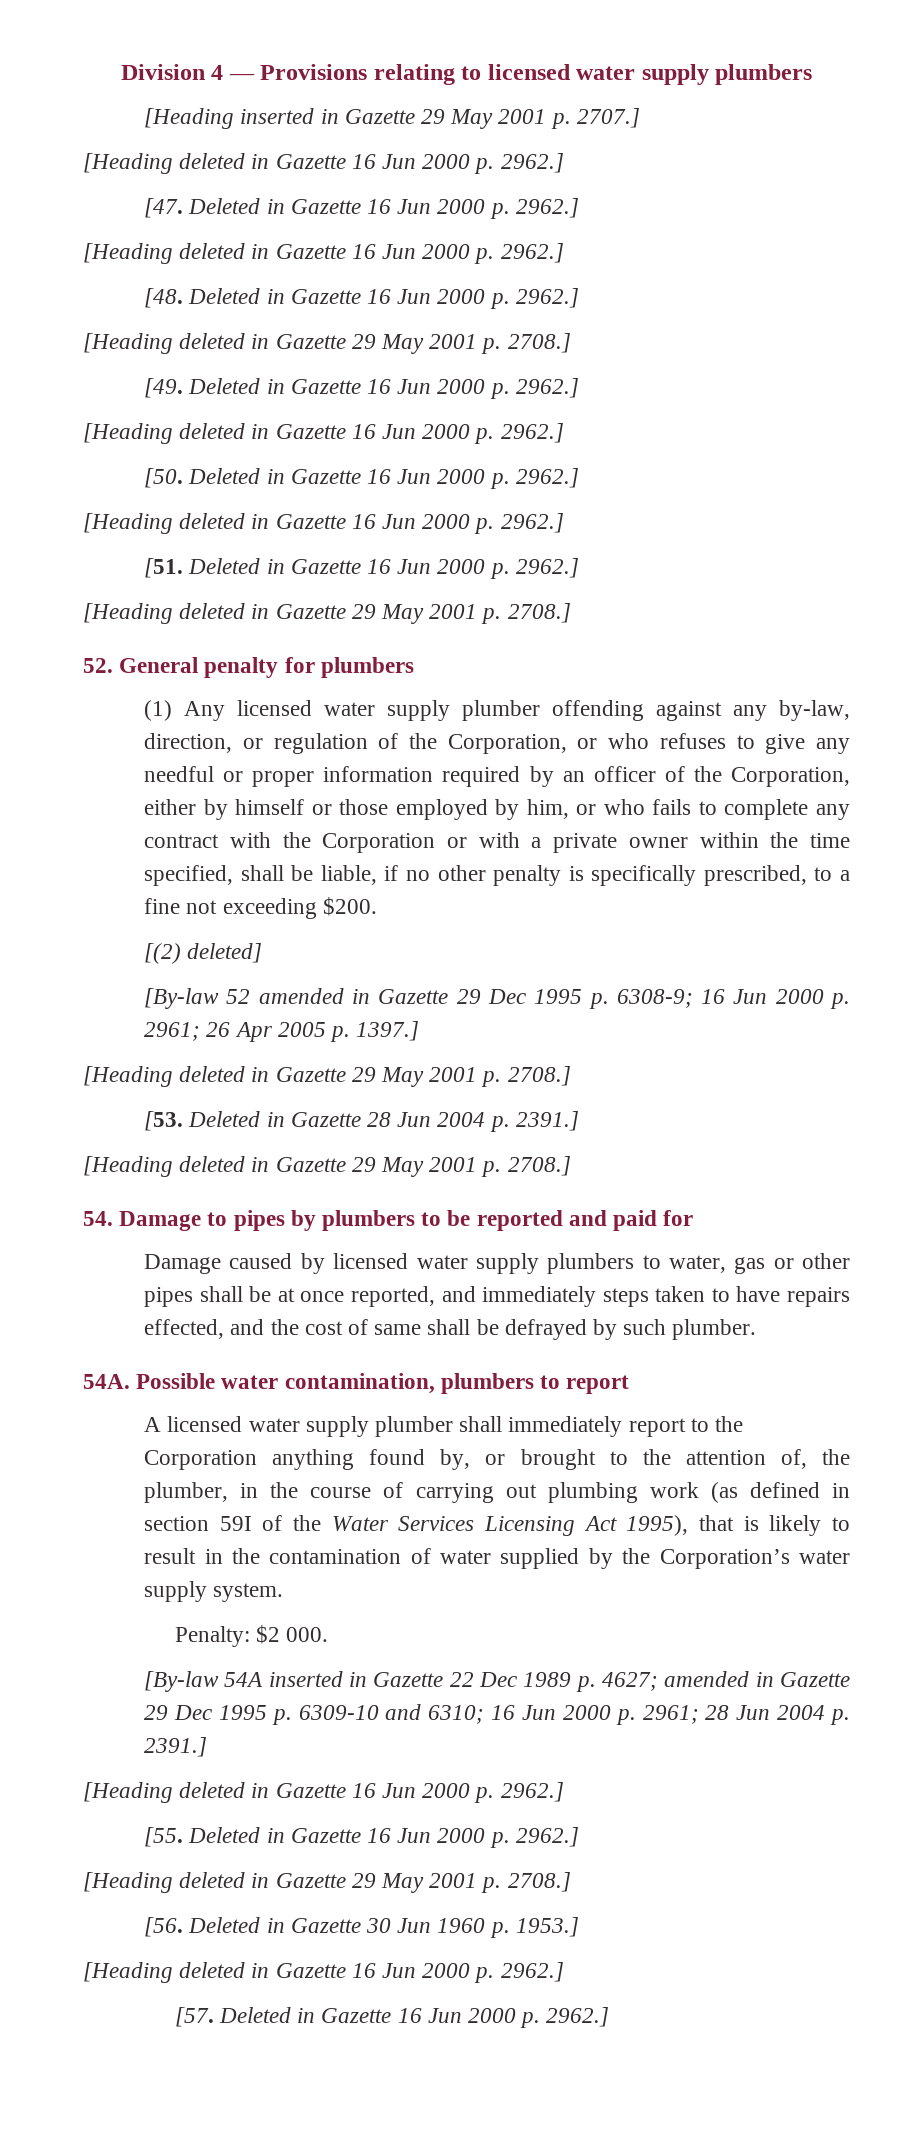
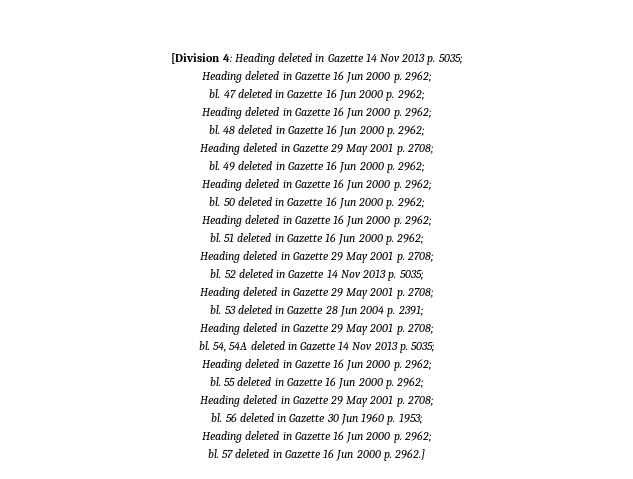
- Division 4 — Provisions relating to licensed water supply plumbers
- [Heading inserted in Gazette 29 May 2001 p. 2707.]
- [Heading deleted in Gazette 16 Jun 2000 p. 2962.]
- [47. Deleted in Gazette 16 Jun 2000 p. 2962.]
- [Heading deleted in Gazette 16 Jun 2000 p. 2962.]
- [48. Deleted in Gazette 16 Jun 2000 p. 2962.]
- [Heading deleted in Gazette 29 May 2001 p. 2708.]
- [49. Deleted in Gazette 16 Jun 2000 p. 2962.]
- [Heading deleted in Gazette 16 Jun 2000 p. 2962.]
- [50. Deleted in Gazette 16 Jun 2000 p. 2962.]
- [Heading deleted in Gazette 16 Jun 2000 p. 2962.]
- [51. Deleted in Gazette 16 Jun 2000 p. 2962.]
- [Heading deleted in Gazette 29 May 2001 p. 2708.]
- 52. General penalty for plumbers
- (1) Any licensed water supply plumber offending against any by-law, direction, or regulation of the Corporation, or who refuses to give any needful or proper information required by an officer of the Corporation, either by himself or those employed by him, or who fails to complete any contract with the Corporation or with a private owner within the time specified, shall be liable, if no other penalty is specifically prescribed, to a fine not exceeding $200.
- [(2) deleted]
- [By-law 52 amended in Gazette 29 Dec 1995 p. 6308-9; 16 Jun 2000 p. 2961; 26 Apr 2005 p. 1397.]
- [Heading deleted in Gazette 29 May 2001 p. 2708.]
- [53. Deleted in Gazette 28 Jun 2004 p. 2391.]
- [Heading deleted in Gazette 29 May 2001 p. 2708.]
- 54. Damage to pipes by plumbers to be reported and paid for
- Damage caused by licensed water supply plumbers to water, gas or other pipes shall be at once reported, and immediately steps taken to have repairs effected, and the cost of same shall be defrayed by such plumber.
- 54A. Possible water contamination, plumbers to report
- A licensed water supply plumber shall immediately report to the Corporation anything found by, or brought to the attention of, the plumber, in the course of carrying out plumbing work (as defined in section 59I of the Water Services Licensing Act 1995), that is likely to result in the contamination of water supplied by the Corporation’s water supply system.
- Penalty: $2 000.
- [By-law 54A inserted in Gazette 22 Dec 1989 p. 4627; amended in Gazette 29 Dec 1995 p. 6309-10 and 6310; 16 Jun 2000 p. 2961; 28 Jun 2004 p. 2391.]
- [Heading deleted in Gazette 16 Jun 2000 p. 2962.]
- [55. Deleted in Gazette 16 Jun 2000 p. 2962.]
- [Heading deleted in Gazette 29 May 2001 p. 2708.]
- [56. Deleted in Gazette 30 Jun 1960 p. 1953.]
- [Heading deleted in Gazette 16 Jun 2000 p. 2962.]
- [57. Deleted in Gazette 16 Jun 2000 p. 2962.]
+ [Division 4: Heading deleted in Gazette 14 Nov 2013 p. 5035;
+ Heading deleted in Gazette 16 Jun 2000 p. 2962;
+ bl. 47 deleted in Gazette 16 Jun 2000 p. 2962;
+ Heading deleted in Gazette 16 Jun 2000 p. 2962;
+ bl. 48 deleted in Gazette 16 Jun 2000 p. 2962;
+ Heading deleted in Gazette 29 May 2001 p. 2708;
+ bl. 49 deleted in Gazette 16 Jun 2000 p. 2962;
+ Heading deleted in Gazette 16 Jun 2000 p. 2962;
+ bl. 50 deleted in Gazette 16 Jun 2000 p. 2962;
+ Heading deleted in Gazette 16 Jun 2000 p. 2962;
+ bl. 51 deleted in Gazette 16 Jun 2000 p. 2962;
+ Heading deleted in Gazette 29 May 2001 p. 2708;
+ bl. 52 deleted in Gazette 14 Nov 2013 p. 5035;
+ Heading deleted in Gazette 29 May 2001 p. 2708;
+ bl. 53 deleted in Gazette 28 Jun 2004 p. 2391;
+ Heading deleted in Gazette 29 May 2001 p. 2708;
+ bl. 54, 54A deleted in Gazette 14 Nov 2013 p. 5035;
+ Heading deleted in Gazette 16 Jun 2000 p. 2962;
+ bl. 55 deleted in Gazette 16 Jun 2000 p. 2962;
+ Heading deleted in Gazette 29 May 2001 p. 2708;
+ bl. 56 deleted in Gazette 30 Jun 1960 p. 1953;
+ Heading deleted in Gazette 16 Jun 2000 p. 2962;
+ bl. 57 deleted in Gazette 16 Jun 2000 p. 2962.]

